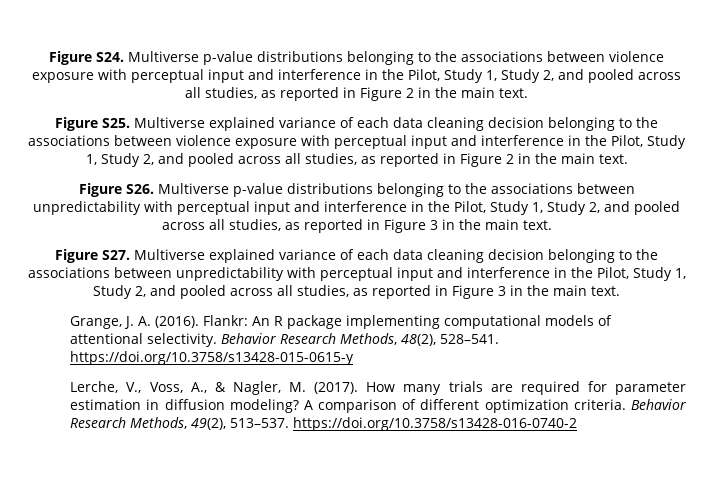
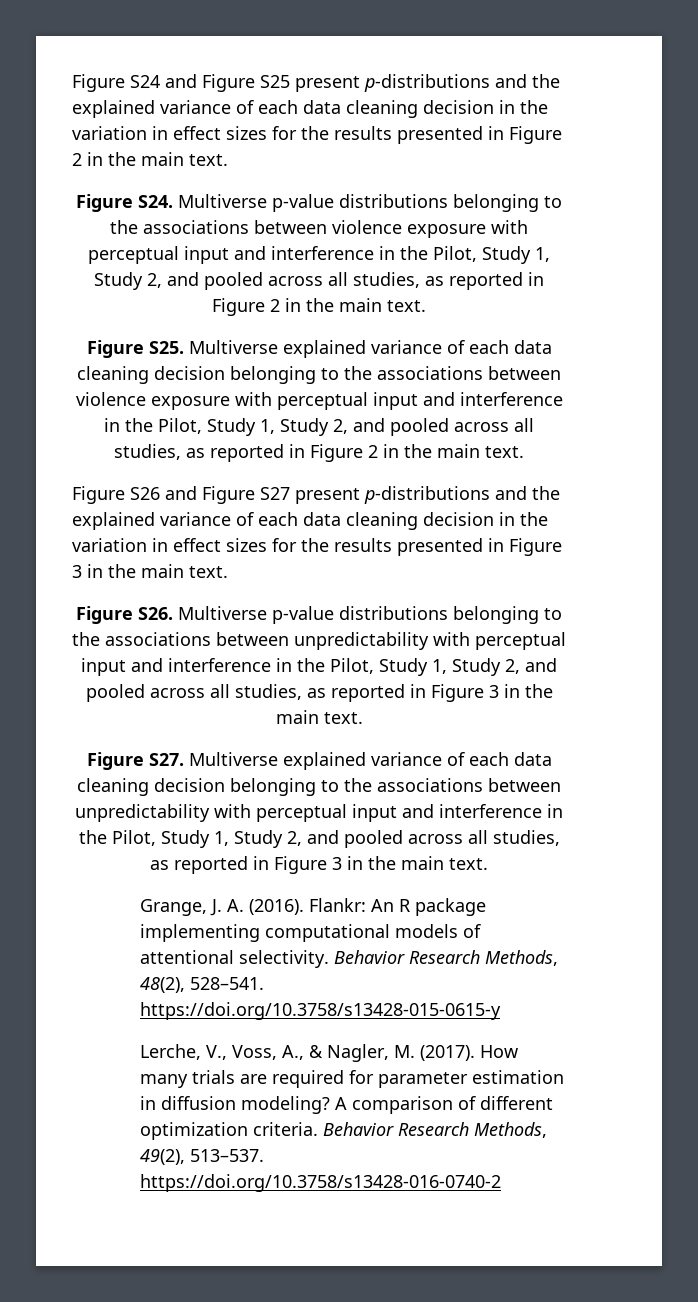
+ Figure S24 and Figure S25 present p-distributions and the explained variance of each data cleaning decision in the variation in effect sizes for the results presented in Figure 2 in the main text.
+ Figure S26 and Figure S27 present p-distributions and the explained variance of each data cleaning decision in the variation in effect sizes for the results presented in Figure 3 in the main text.

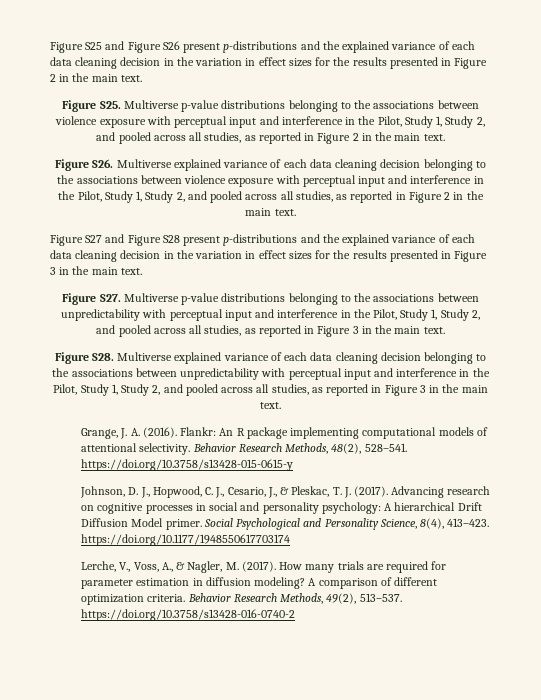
- Figure S24 and Figure S25 present p-distributions and the explained variance of each data cleaning decision in the variation in effect sizes for the results presented in Figure 2 in the main text.
+ Figure S25 and Figure S26 present p-distributions and the explained variance of each data cleaning decision in the variation in effect sizes for the results presented in Figure 2 in the main text.
- Figure S24. Multiverse p-value distributions belonging to the associations between violence exposure with perceptual input and interference in the Pilot, Study 1, Study 2, and pooled across all studies, as reported in Figure 2 in the main text.
+ Figure S25. Multiverse p-value distributions belonging to the associations between violence exposure with perceptual input and interference in the Pilot, Study 1, Study 2, and pooled across all studies, as reported in Figure 2 in the main text.
- Figure S25. Multiverse explained variance of each data cleaning decision belonging to the associations between violence exposure with perceptual input and interference in the Pilot, Study 1, Study 2, and pooled across all studies, as reported in Figure 2 in the main text.
+ Figure S26. Multiverse explained variance of each data cleaning decision belonging to the associations between violence exposure with perceptual input and interference in the Pilot, Study 1, Study 2, and pooled across all studies, as reported in Figure 2 in the main text.
- Figure S26 and Figure S27 present p-distributions and the explained variance of each data cleaning decision in the variation in effect sizes for the results presented in Figure 3 in the main text.
+ Figure S27 and Figure S28 present p-distributions and the explained variance of each data cleaning decision in the variation in effect sizes for the results presented in Figure 3 in the main text.
- Figure S26. Multiverse p-value distributions belonging to the associations between unpredictability with perceptual input and interference in the Pilot, Study 1, Study 2, and pooled across all studies, as reported in Figure 3 in the main text.
+ Figure S27. Multiverse p-value distributions belonging to the associations between unpredictability with perceptual input and interference in the Pilot, Study 1, Study 2, and pooled across all studies, as reported in Figure 3 in the main text.
- Figure S27. Multiverse explained variance of each data cleaning decision belonging to the associations between unpredictability with perceptual input and interference in the Pilot, Study 1, Study 2, and pooled across all studies, as reported in Figure 3 in the main text.
+ Figure S28. Multiverse explained variance of each data cleaning decision belonging to the associations between unpredictability with perceptual input and interference in the Pilot, Study 1, Study 2, and pooled across all studies, as reported in Figure 3 in the main text.
+ Johnson, D. J., Hopwood, C. J., Cesario, J., & Pleskac, T. J. (2017). Advancing research on cognitive processes in social and personality psychology: A hierarchical Drift Diffusion Model primer. Social Psychological and Personality Science, 8(4), 413–423. https://doi.org/10.1177/1948550617703174

